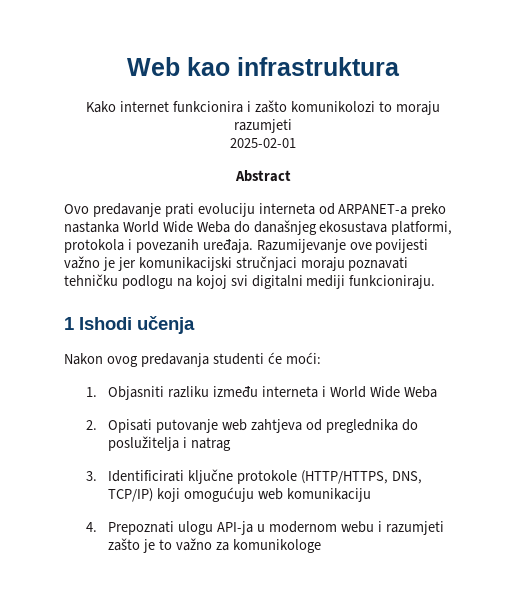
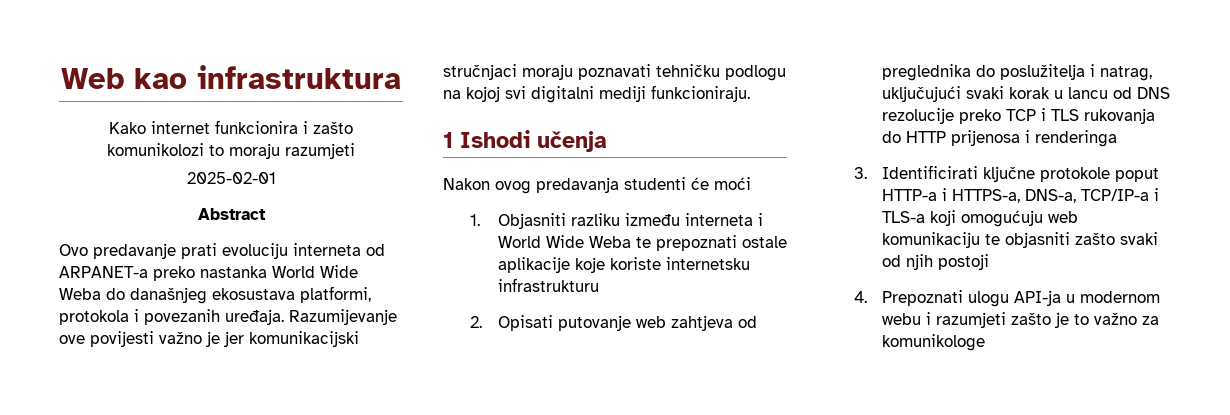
- Nakon ovog predavanja studenti će moći:
+ Nakon ovog predavanja studenti će moći
- 1. Objasniti razliku između interneta i World Wide Weba
+ 1. Objasniti razliku između interneta i World Wide Weba te prepoznati ostale aplikacije koje koriste internetsku infrastrukturu
- 2. Opisati putovanje web zahtjeva od preglednika do poslužitelja i natrag
- 3. Identificirati ključne protokole (HTTP/HTTPS, DNS, TCP/IP) koji omogućuju web komunikaciju
+ 2. Opisati putovanje web zahtjeva od preglednika do poslužitelja i natrag, uključujući svaki korak u lancu od DNS rezolucije preko TCP i TLS rukovanja do HTTP prijenosa i renderinga
+ 3. Identificirati ključne protokole poput HTTP-a i HTTPS-a, DNS-a, TCP/IP-a i TLS-a koji omogućuju web komunikaciju te objasniti zašto svaki od njih postoji

